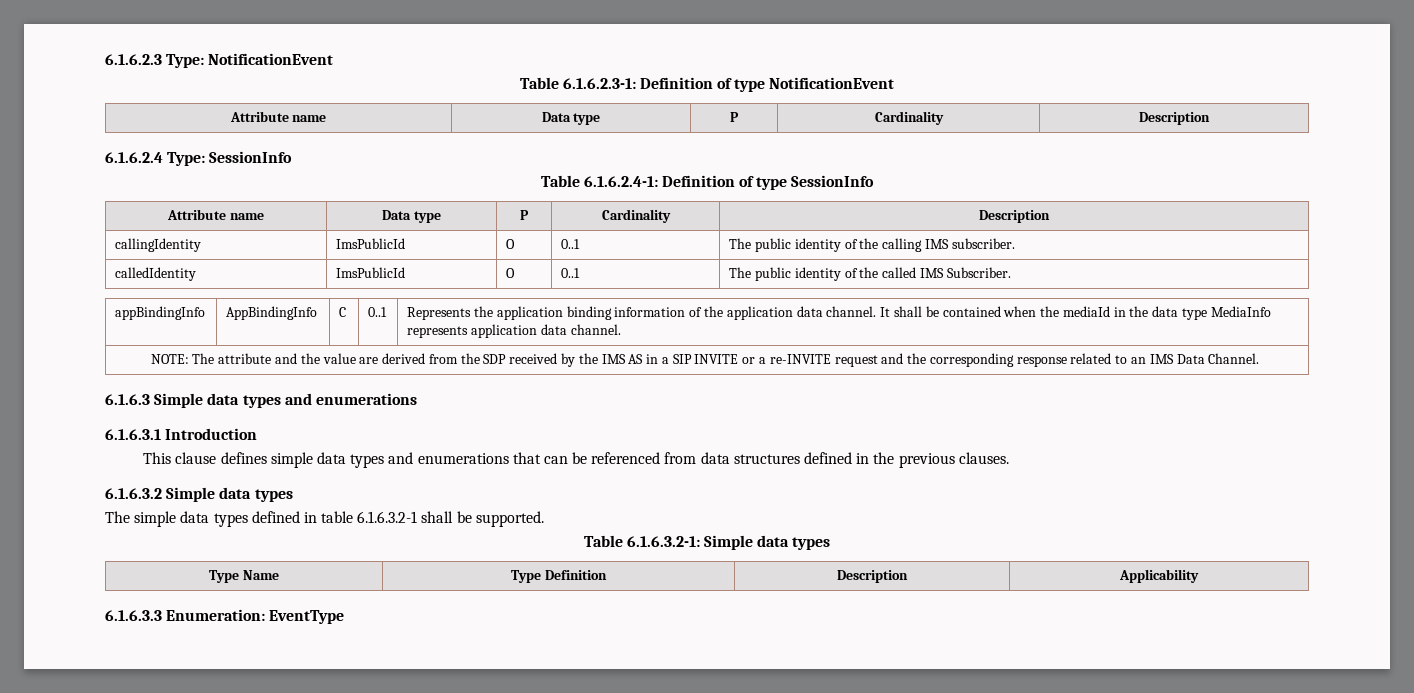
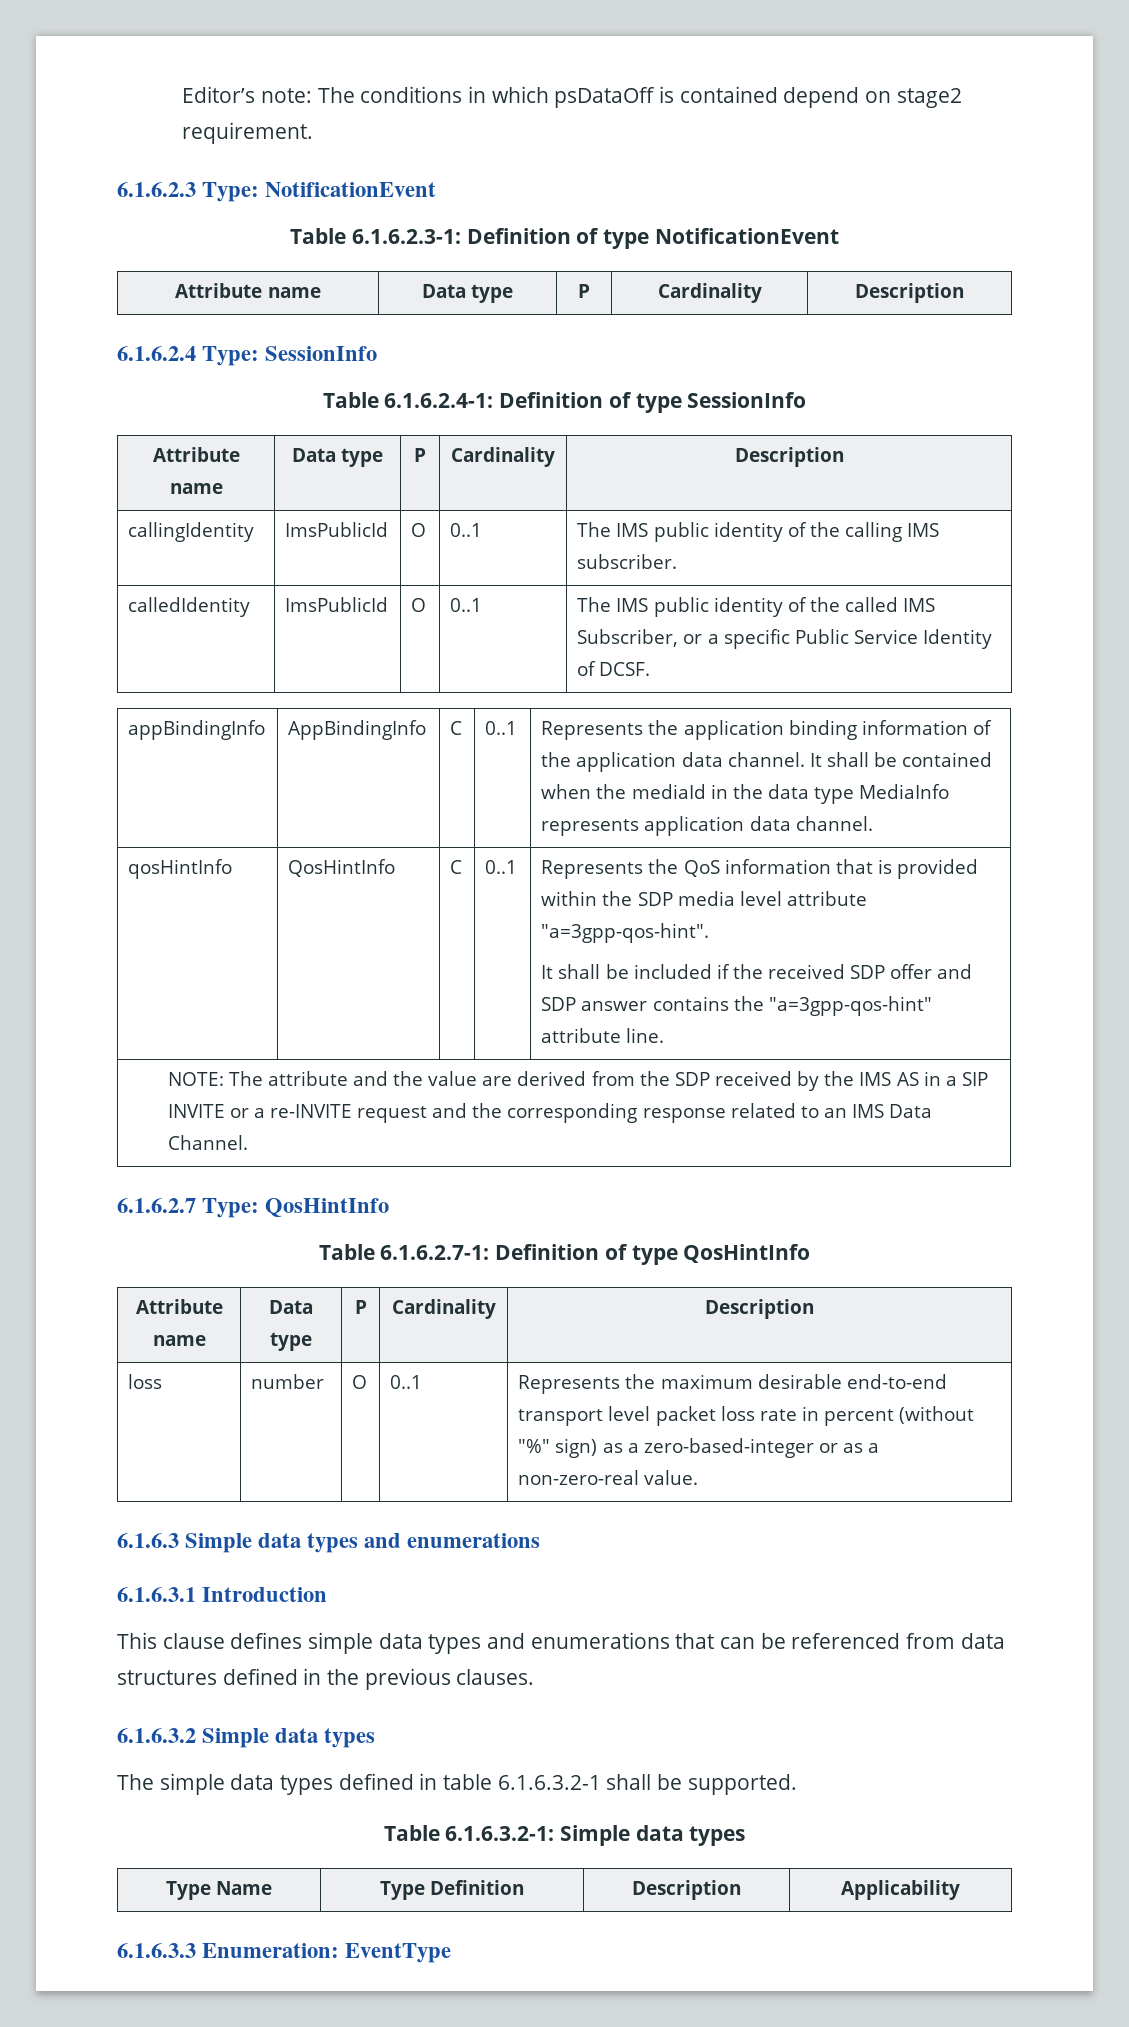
+ Editor’s note: The conditions in which psDataOff is contained depend on stage2 requirement.
- callingIdentity | ImsPublicId | O | 0..1 | The public identity of the calling IMS subscriber.
+ callingIdentity | ImsPublicId | O | 0..1 | The IMS public identity of the calling IMS subscriber.
- calledIdentity | ImsPublicId | O | 0..1 | The public identity of the called IMS Subscriber.
+ calledIdentity | ImsPublicId | O | 0..1 | The IMS public identity of the called IMS Subscriber, or a specific Public Service Identity of DCSF.
+ qosHintInfo | QosHintInfo | C | 0..1 | Represents the QoS information that is provided within the SDP media level attribute "a=3gpp-qos-hint".
+ It shall be included if the received SDP offer and SDP answer contains the "a=3gpp-qos-hint" attribute line.
+ 6.1.6.2.7 Type: QosHintInfo
+ Table 6.1.6.2.7-1: Definition of type QosHintInfo
+ Attribute name | Data type | P | Cardinality | Description
+ loss | number | O | 0..1 | Represents the maximum desirable end-to-end transport level packet loss rate in percent (without "%" sign) as a zero-based-integer or as a non-zero-real value.

